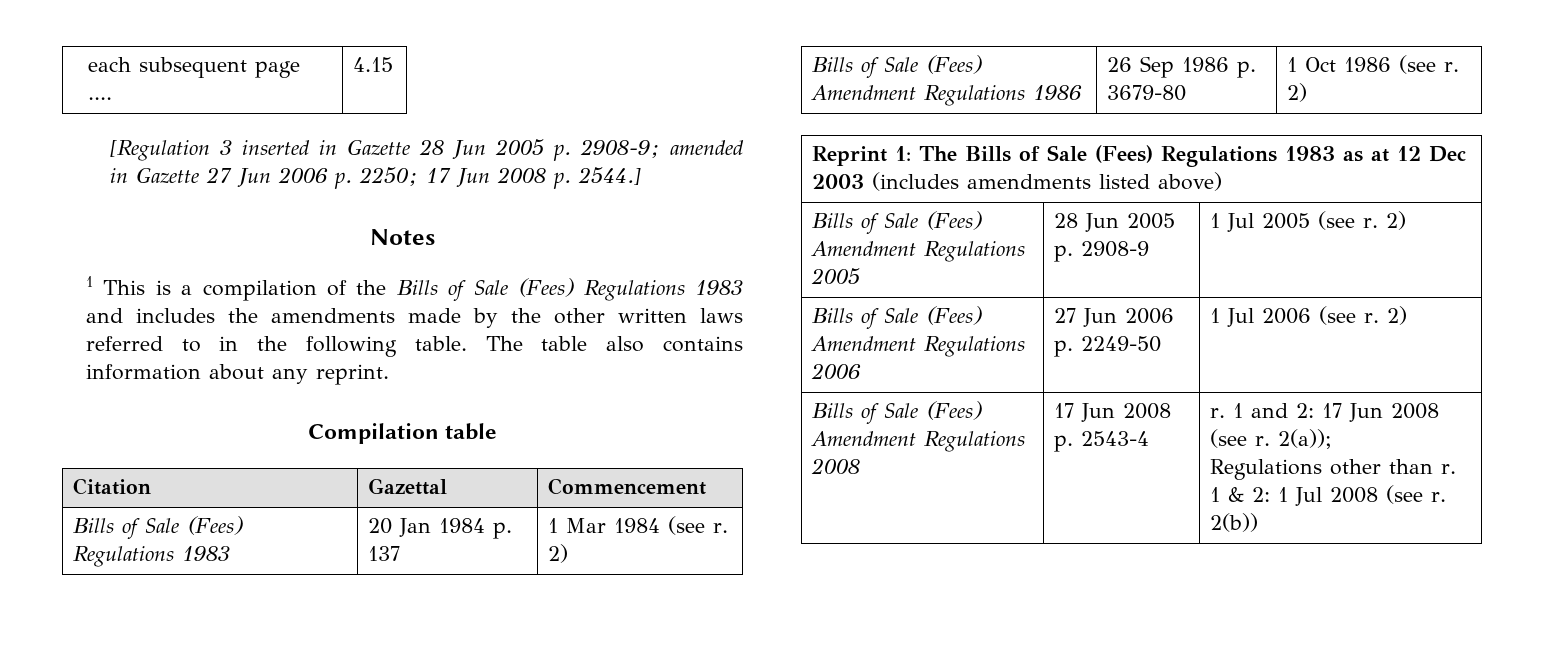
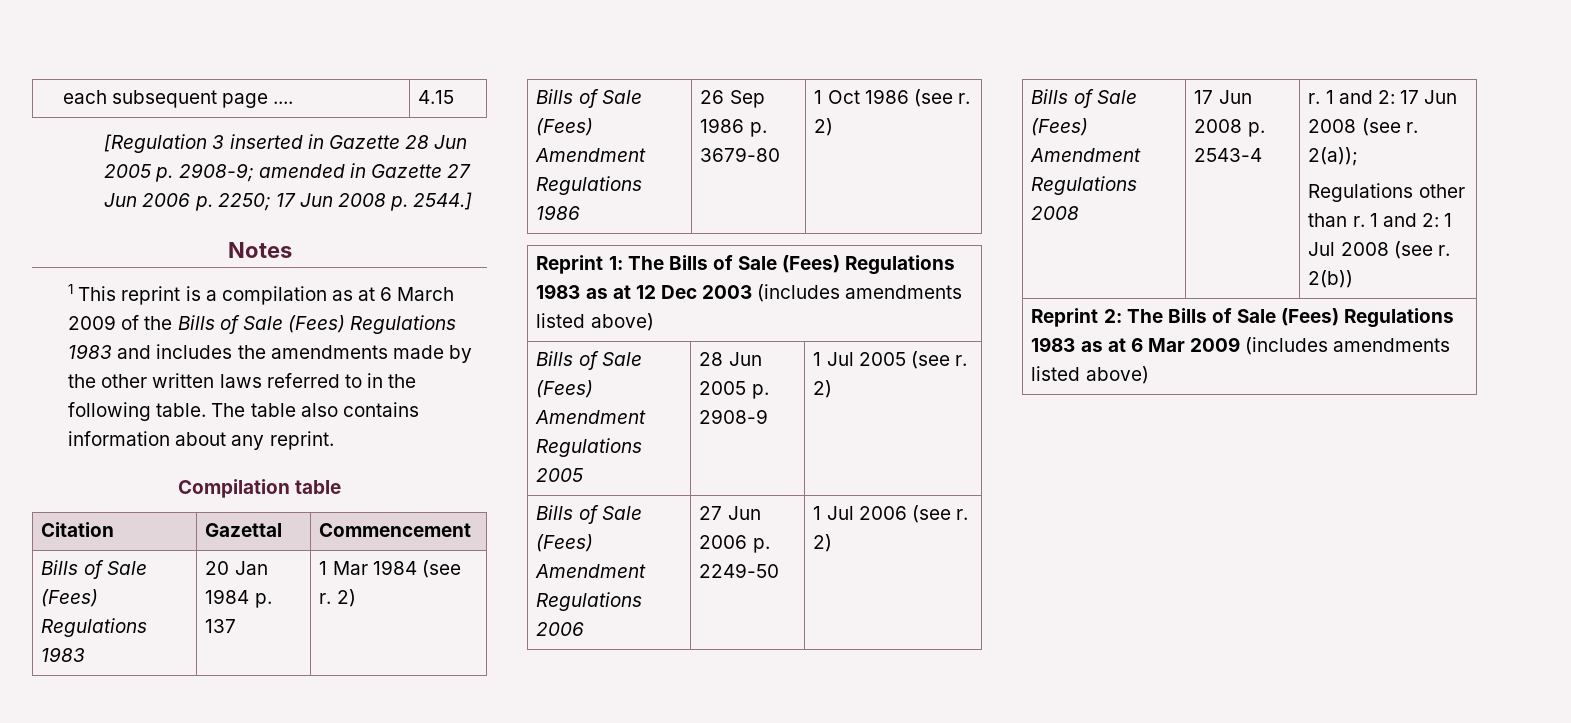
- 1 This is a compilation of the Bills of Sale (Fees) Regulations 1983 and includes the amendments made by the other written laws referred to in the following table.
+ 1 This reprint is a compilation as at 6 March 2009 of the Bills of Sale (Fees) Regulations 1983 and includes the amendments made by the other written laws referred to in the following table.
  Bills of Sale (Fees) Amendment Regulations 2008 | 17 Jun 2008 p. 2543-4 | r. 1 and 2: 17 Jun 2008 (see r. 2(a));
- Regulations other than r. 1 & 2: 1 Jul 2008 (see r. 2(b))
+ Regulations other than r. 1 and 2: 1 Jul 2008 (see r. 2(b))
+ Reprint 2: The Bills of Sale (Fees) Regulations 1983 as at 6 Mar 2009 (includes amendments listed above)

